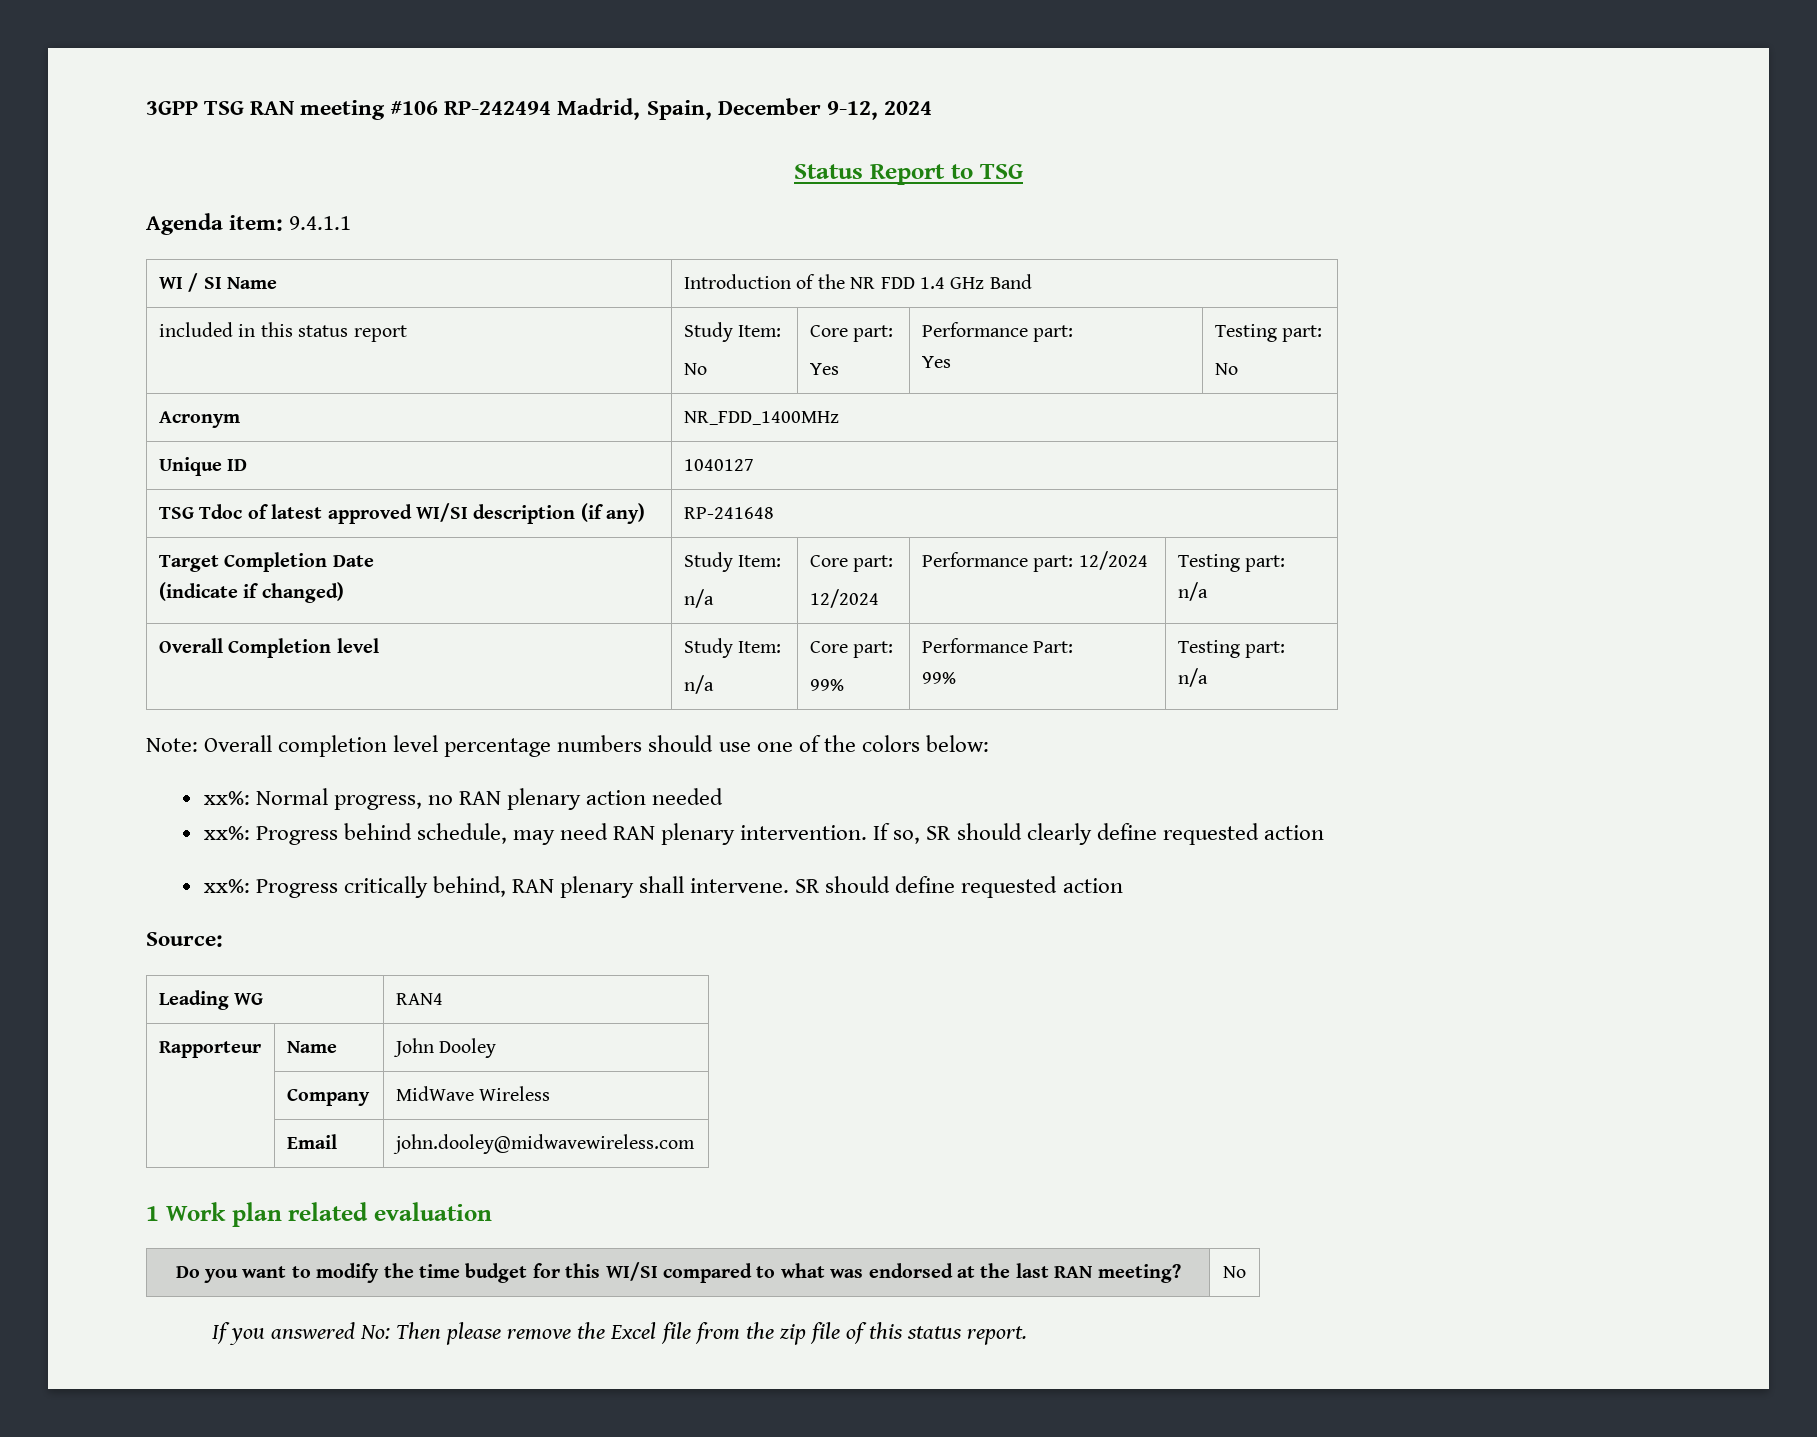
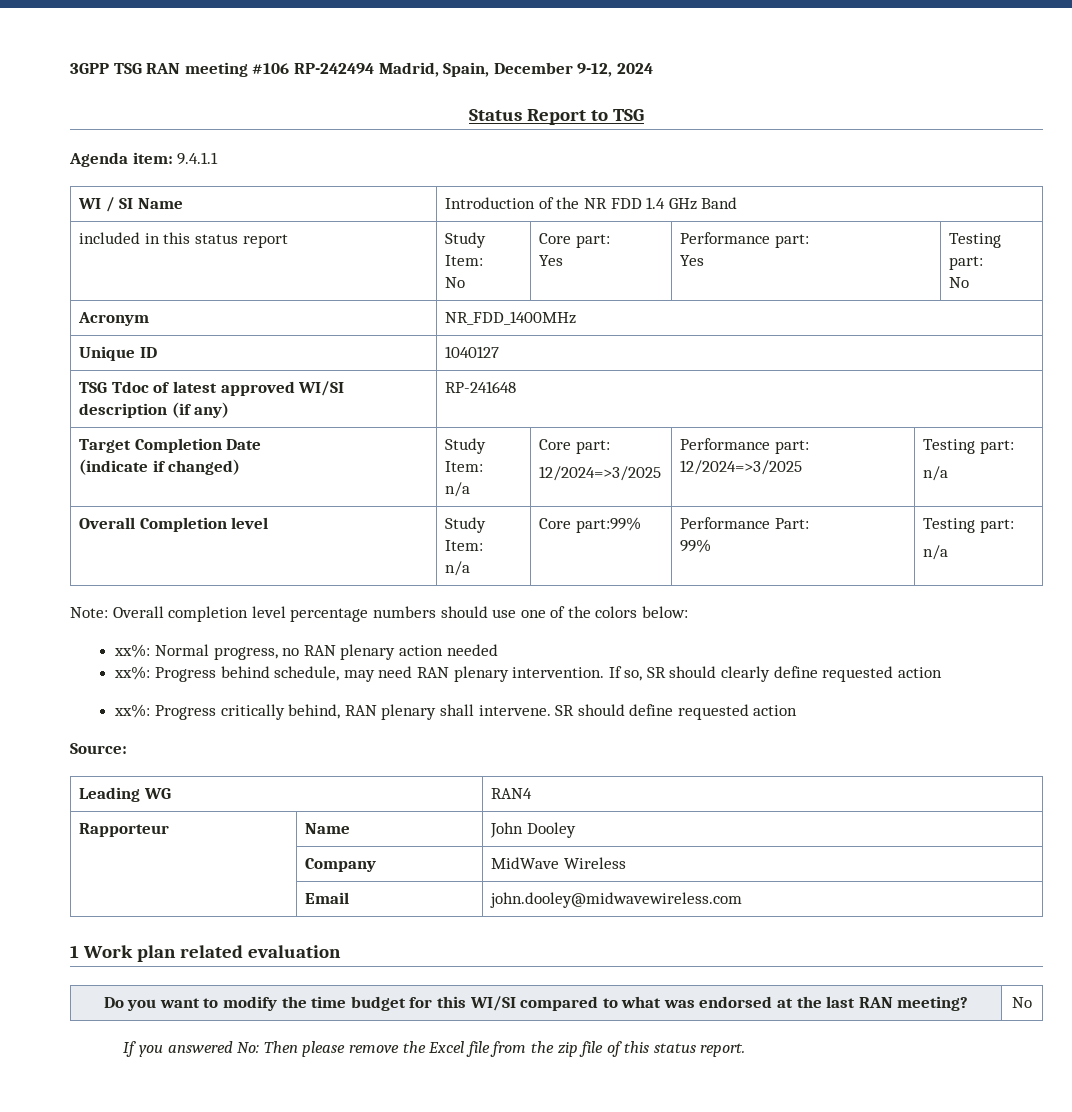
  Target Completion Date
  (indicate if changed) | Study Item:
  n/a | Core part:
- 12/2024 | Performance part: 12/2024 | Testing part:
+ 12/2024=>3/2025 | Performance part: 12/2024=>3/2025 | Testing part:
  Overall Completion level | Study Item:
- n/a | Core part:
- 99% | Performance Part:
+ n/a | Core part:99% | Performance Part:

